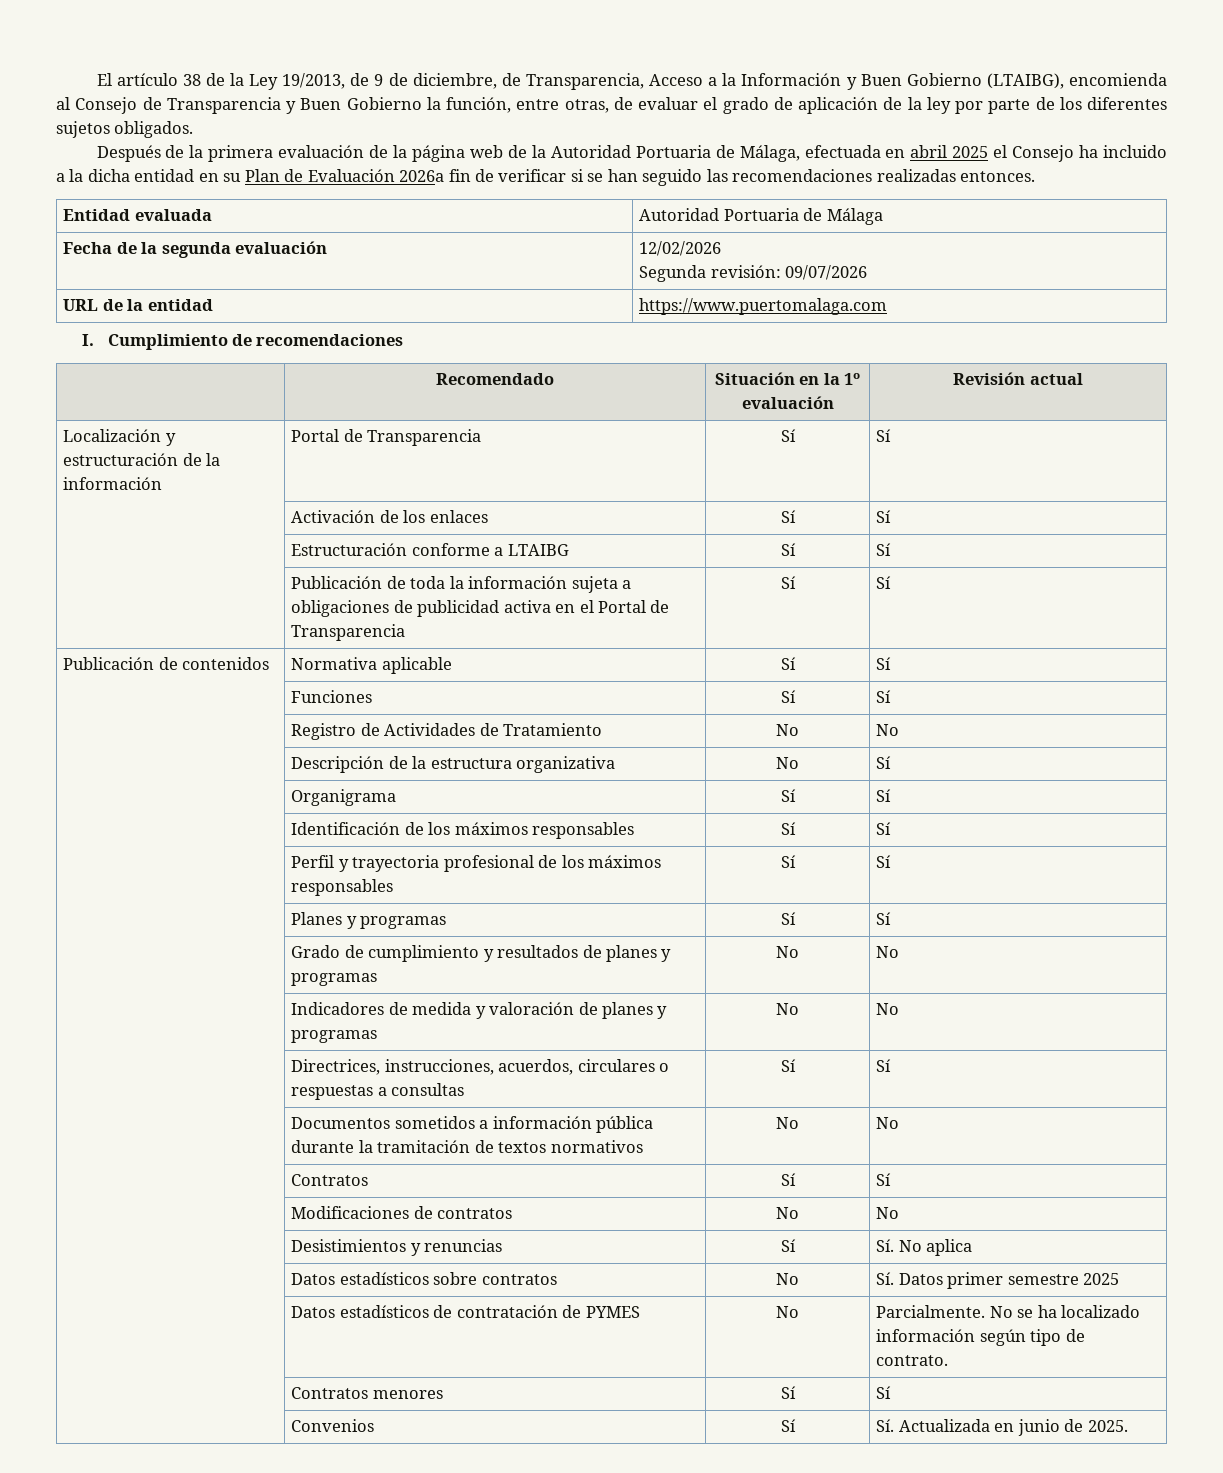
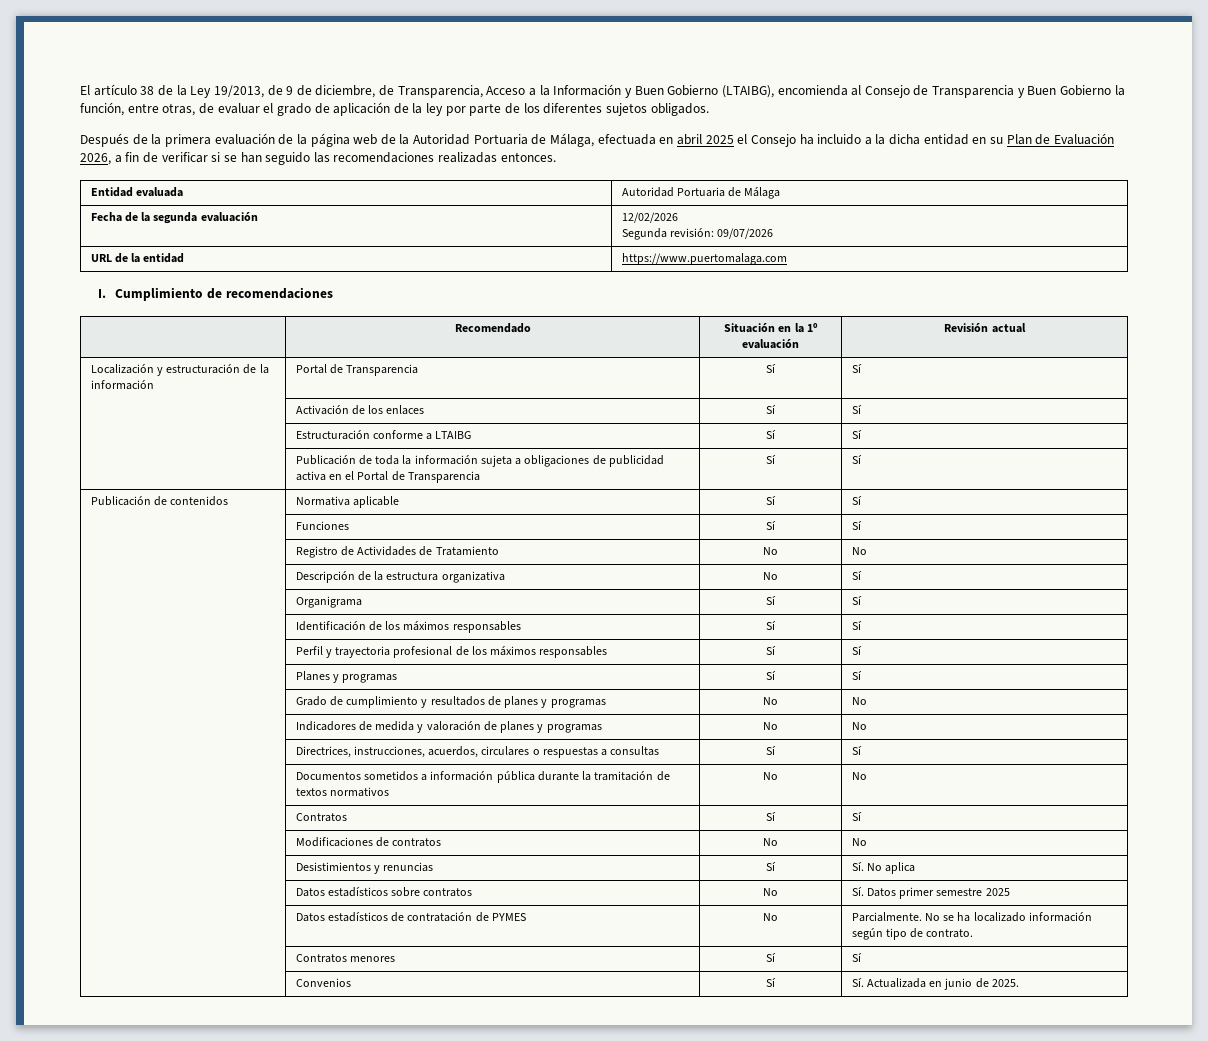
- Después de la primera evaluación de la página web de la Autoridad Portuaria de Málaga, efectuada en abril 2025 el Consejo ha incluido a la dicha entidad en su Plan de Evaluación 2026a fin de verificar si se han seguido las recomendaciones realizadas entonces.
+ Después de la primera evaluación de la página web de la Autoridad Portuaria de Málaga, efectuada en abril 2025 el Consejo ha incluido a la dicha entidad en su Plan de Evaluación 2026, a fin de verificar si se han seguido las recomendaciones realizadas entonces.

